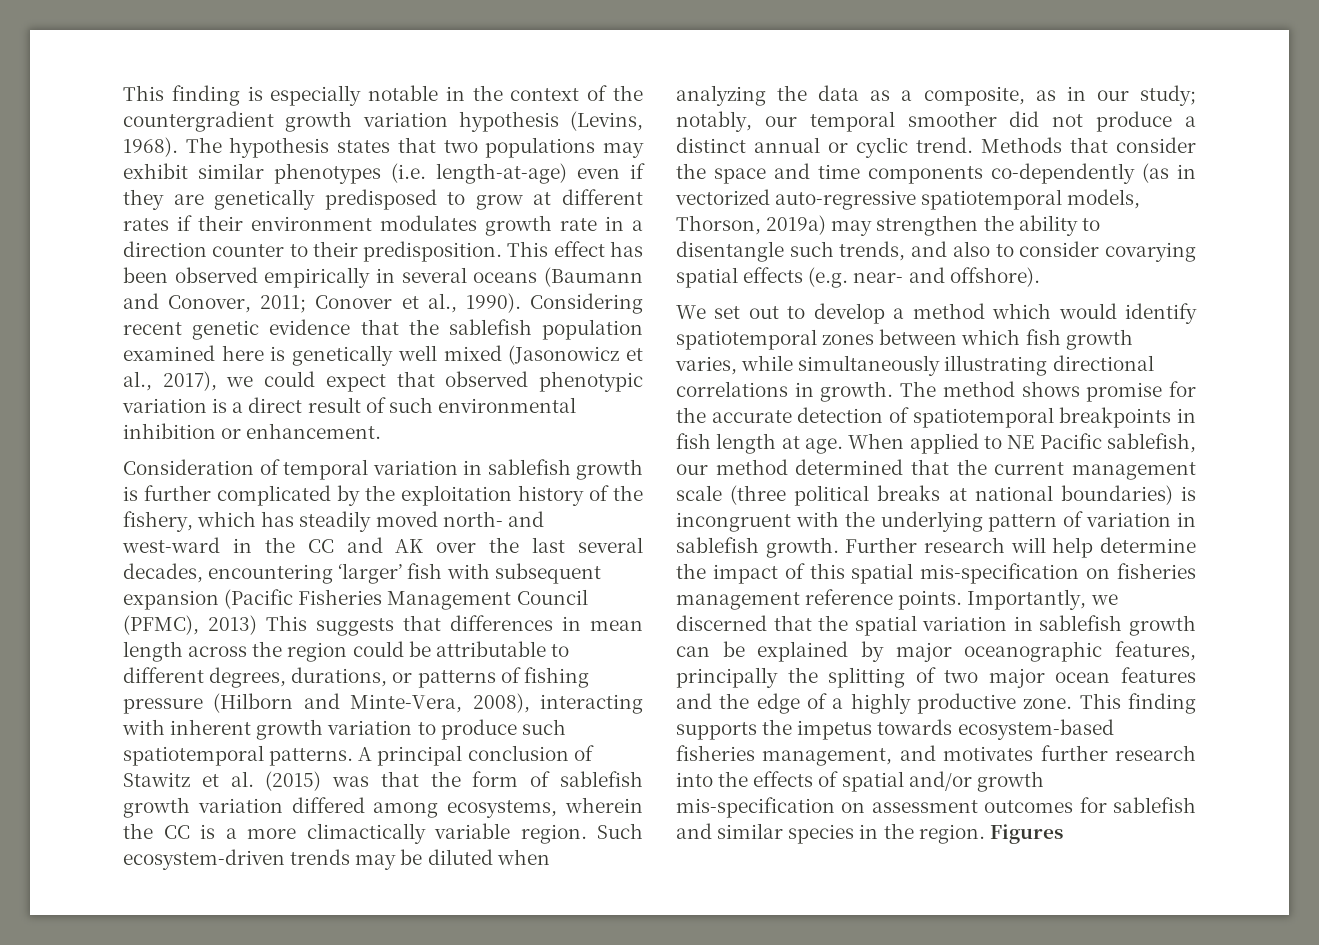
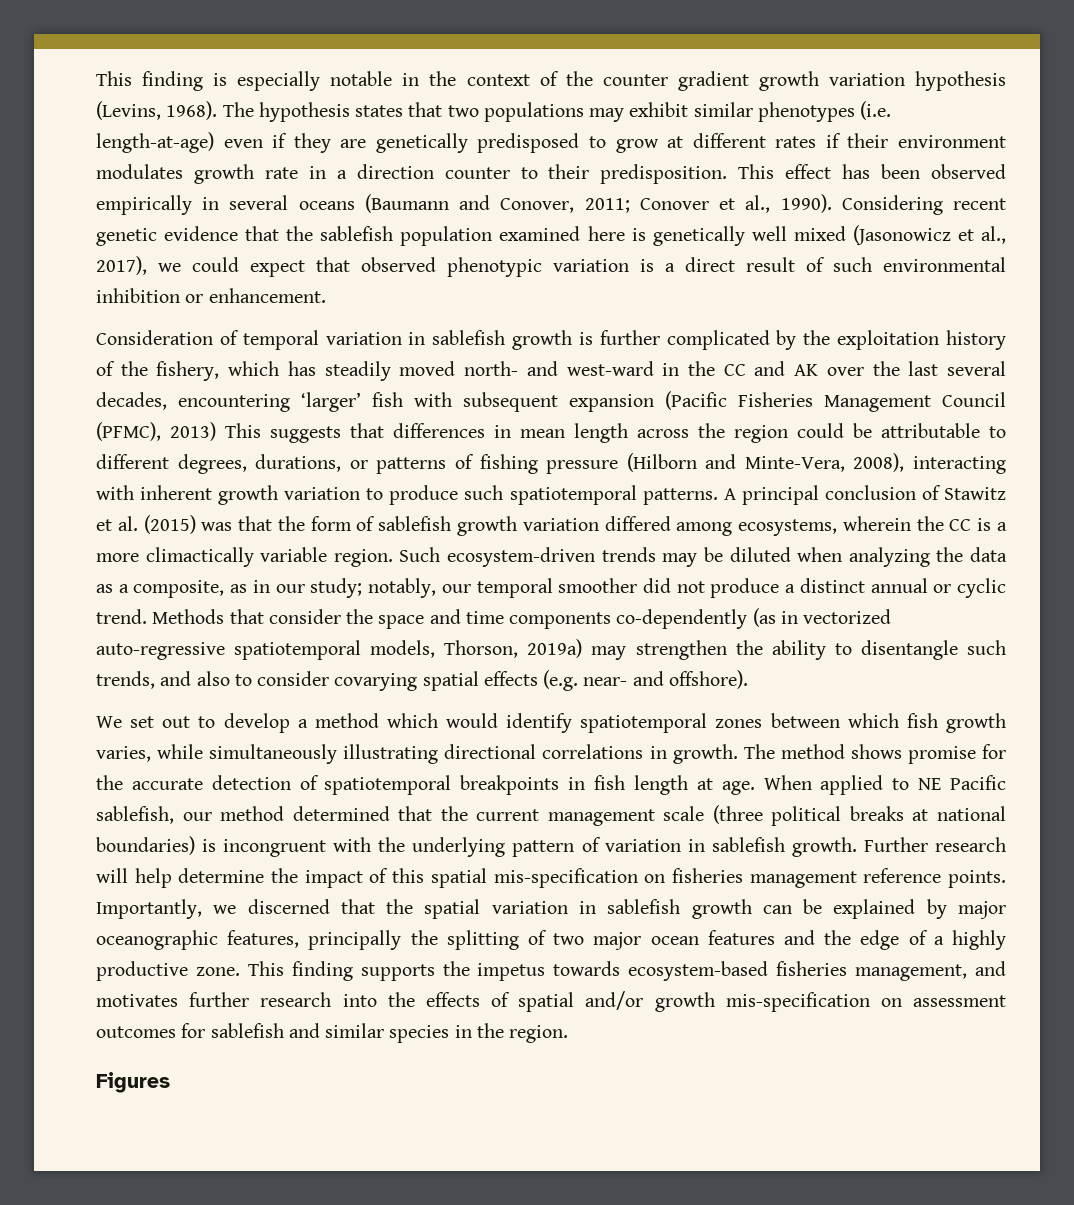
- This finding is especially notable in the context of the countergradient growth variation hypothesis (Levins, 1968).
+ This finding is especially notable in the context of the counter gradient growth variation hypothesis (Levins, 1968).
- This finding supports the impetus towards ecosystem-based fisheries management, and motivates further research into the effects of spatial and/or growth mis-specification on assessment outcomes for sablefish and similar species in the region. Figures
+ This finding supports the impetus towards ecosystem-based fisheries management, and motivates further research into the effects of spatial and/or growth mis-specification on assessment outcomes for sablefish and similar species in the region.
+ Figures

